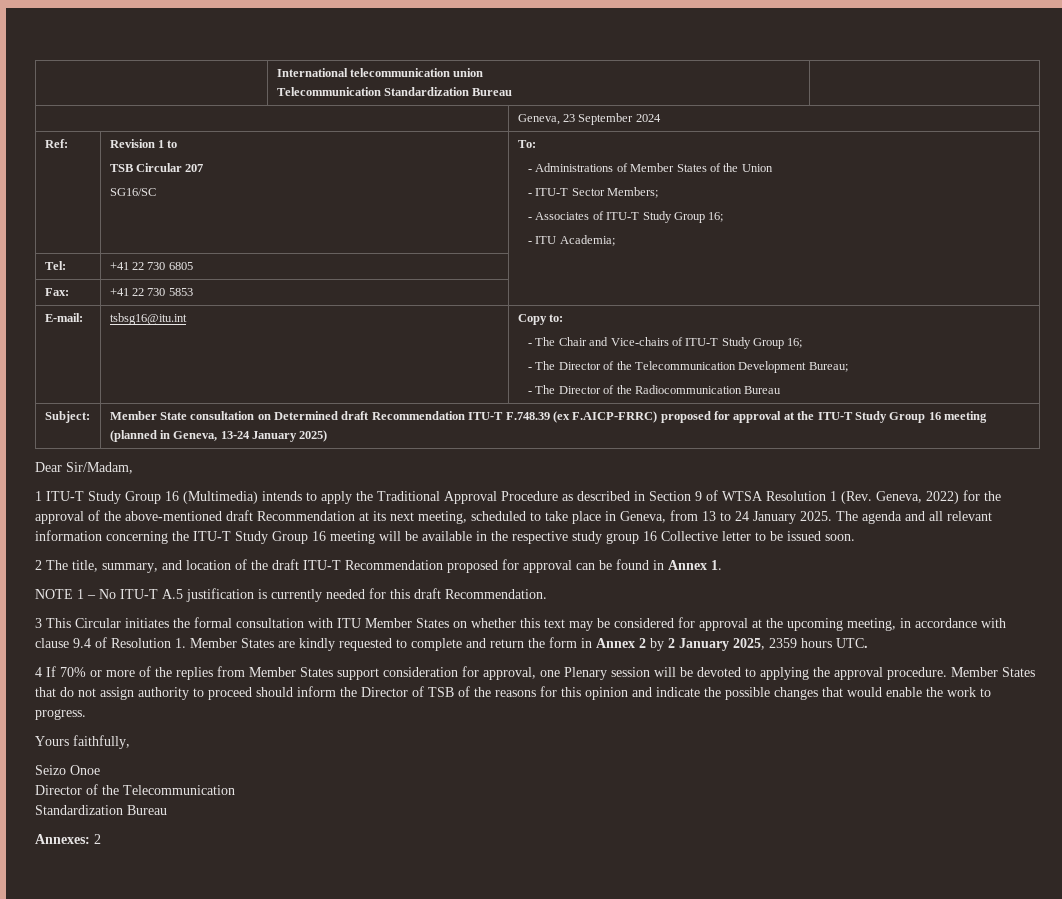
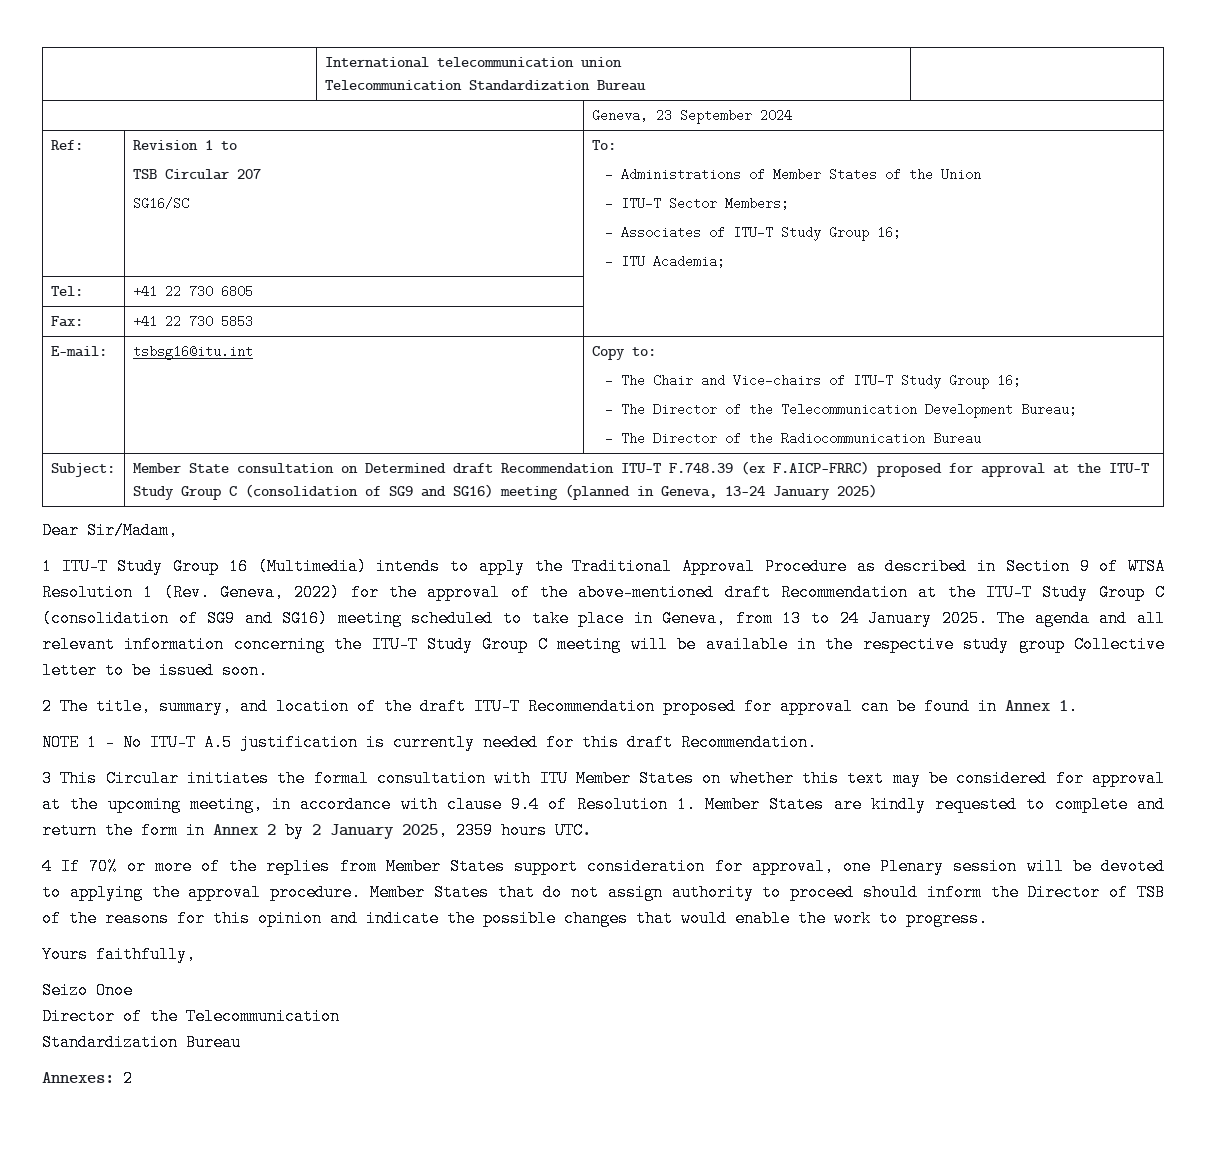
- Subject: | Member State consultation on Determined draft Recommendation ITU-T F.748.39 (ex F.AICP-FRRC) proposed for approval at the ITU-T Study Group 16 meeting (planned in Geneva, 13-24 January 2025)
+ Subject: | Member State consultation on Determined draft Recommendation ITU-T F.748.39 (ex F.AICP-FRRC) proposed for approval at the ITU-T Study Group C (consolidation of SG9 and SG16) meeting (planned in Geneva, 13-24 January 2025)
- 1 ITU-T Study Group 16 (Multimedia) intends to apply the Traditional Approval Procedure as described in Section 9 of WTSA Resolution 1 (Rev. Geneva, 2022) for the approval of the above-mentioned draft Recommendation at its next meeting, scheduled to take place in Geneva, from 13 to 24 January 2025.
+ 1 ITU-T Study Group 16 (Multimedia) intends to apply the Traditional Approval Procedure as described in Section 9 of WTSA Resolution 1 (Rev. Geneva, 2022) for the approval of the above-mentioned draft Recommendation at the ITU-T Study Group C (consolidation of SG9 and SG16) meeting scheduled to take place in Geneva, from 13 to 24 January 2025.
- The agenda and all relevant information concerning the ITU-T Study Group 16 meeting will be available in the respective study group 16 Collective letter to be issued soon.
+ The agenda and all relevant information concerning the ITU-T Study Group C meeting will be available in the respective study group Collective letter to be issued soon.

